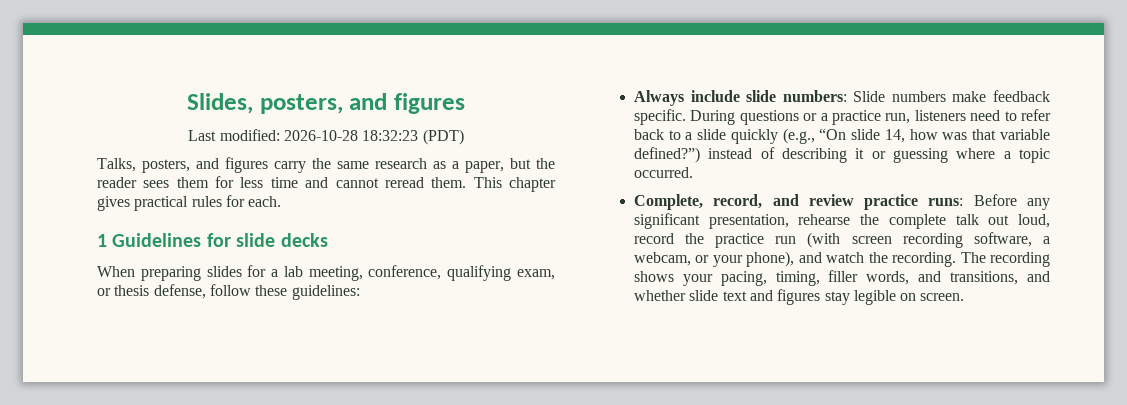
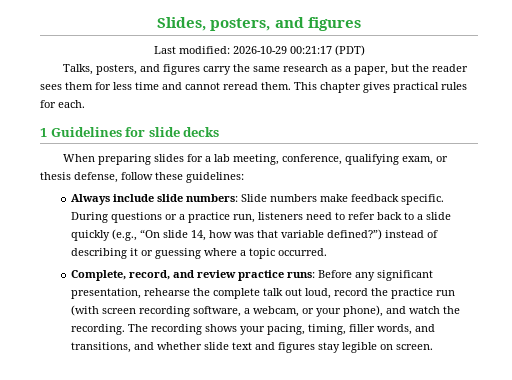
- Last modified: 2026-10-28 18:32:23 (PDT)
+ Last modified: 2026-10-29 00:21:17 (PDT)

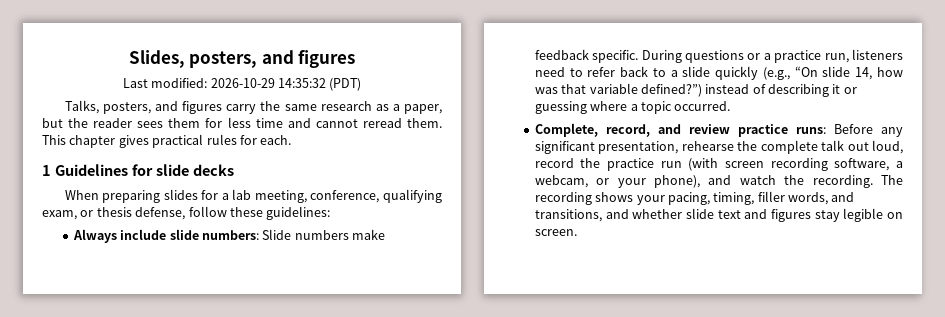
- Last modified: 2026-10-29 00:21:17 (PDT)
+ Last modified: 2026-10-29 14:35:32 (PDT)

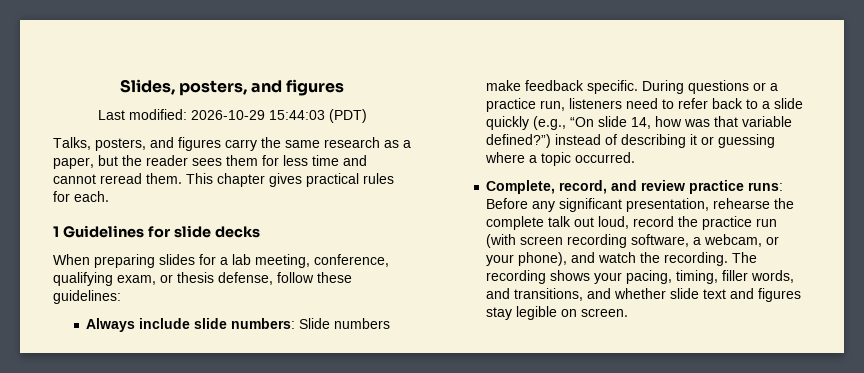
- Last modified: 2026-10-29 14:35:32 (PDT)
+ Last modified: 2026-10-29 15:44:03 (PDT)

